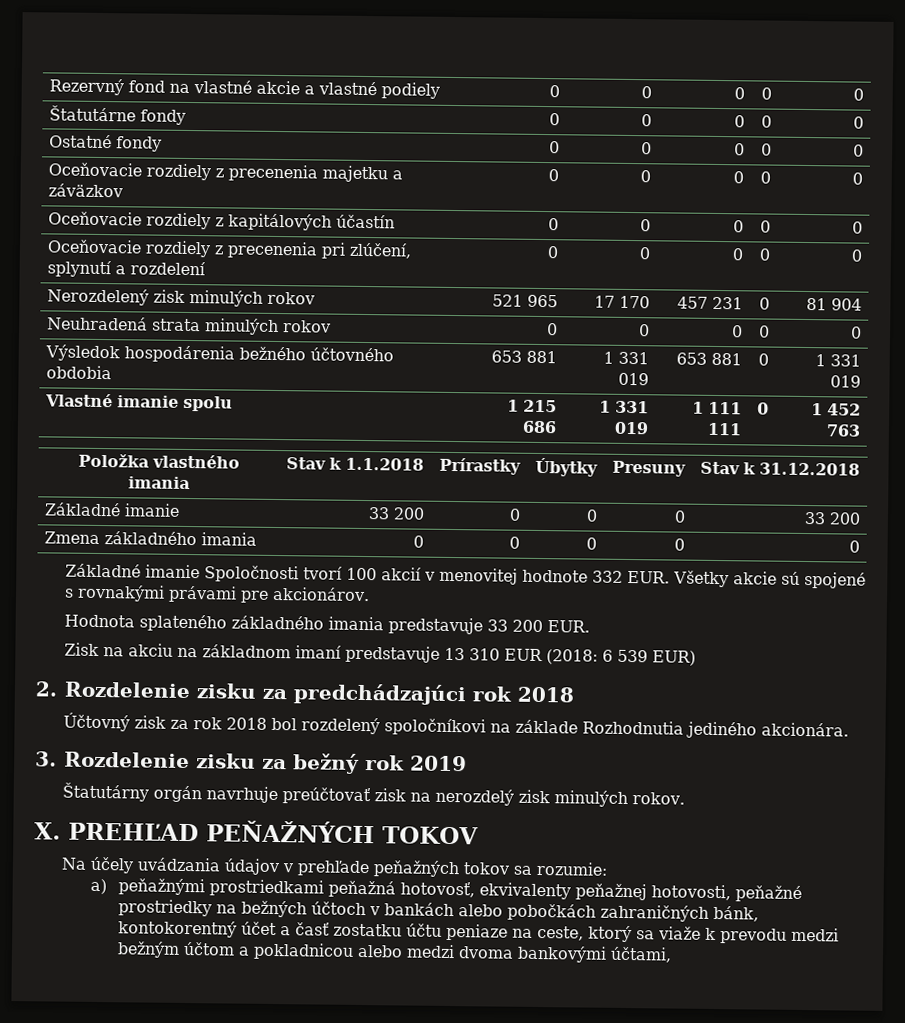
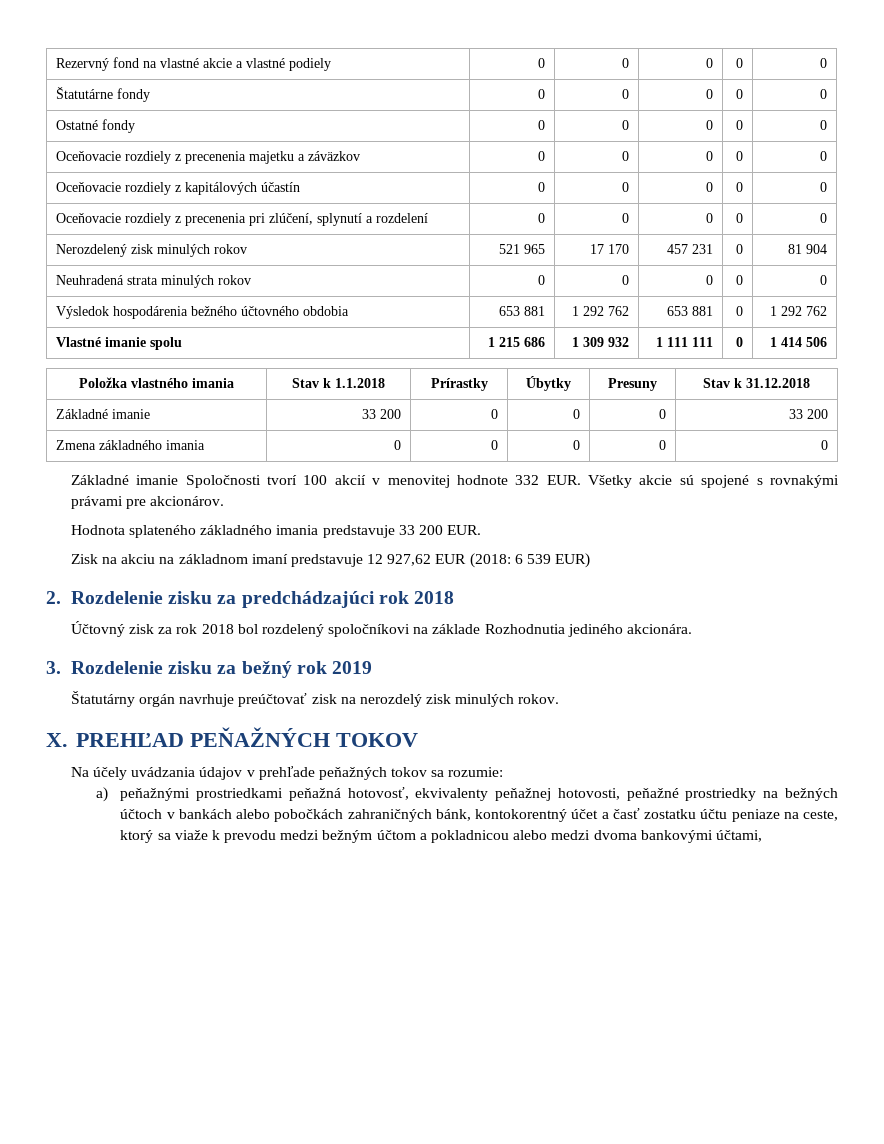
- Výsledok hospodárenia bežného účtovného obdobia | 653 881 | 1 331 019 | 653 881 | 0 | 1 331 019
+ Výsledok hospodárenia bežného účtovného obdobia | 653 881 | 1 292 762 | 653 881 | 0 | 1 292 762
- Vlastné imanie spolu | 1 215 686 | 1 331 019 | 1 111 111 | 0 | 1 452 763
+ Vlastné imanie spolu | 1 215 686 | 1 309 932 | 1 111 111 | 0 | 1 414 506
- Zisk na akciu na základnom imaní predstavuje 13 310 EUR (2018: 6 539 EUR)
+ Zisk na akciu na základnom imaní predstavuje 12 927,62 EUR (2018: 6 539 EUR)

